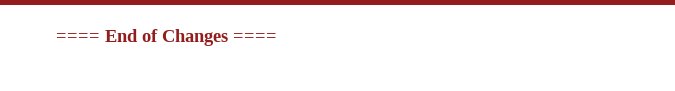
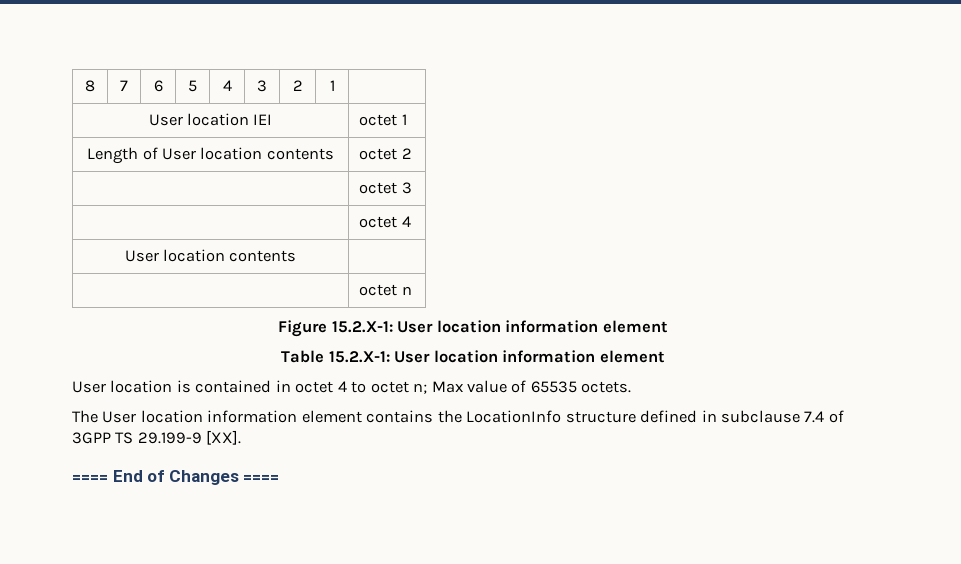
+ 8 | 7 | 6 | 5 | 4 | 3 | 2 | 1 |
+ User location IEI | octet 1
+ Length of User location contents | octet 2
+ | octet 3
+ | octet 4
+ User location contents |
+ | octet n
+ Figure 15.2.X-1: User location information element
+ Table 15.2.X-1: User location information element
+ User location is contained in octet 4 to octet n; Max value of 65535 octets.
+ The User location information element contains the LocationInfo structure defined in subclause 7.4 of 3GPP TS 29.199-9 [XX].

